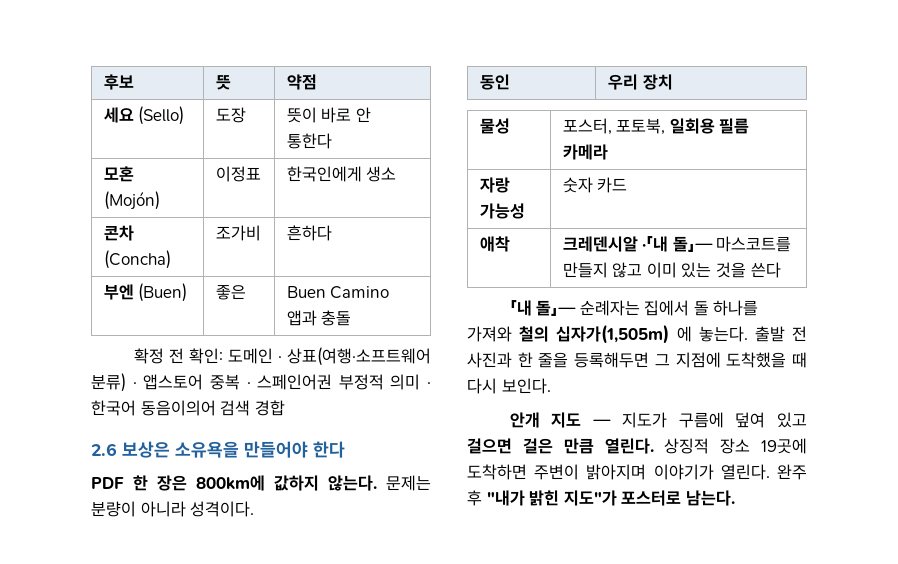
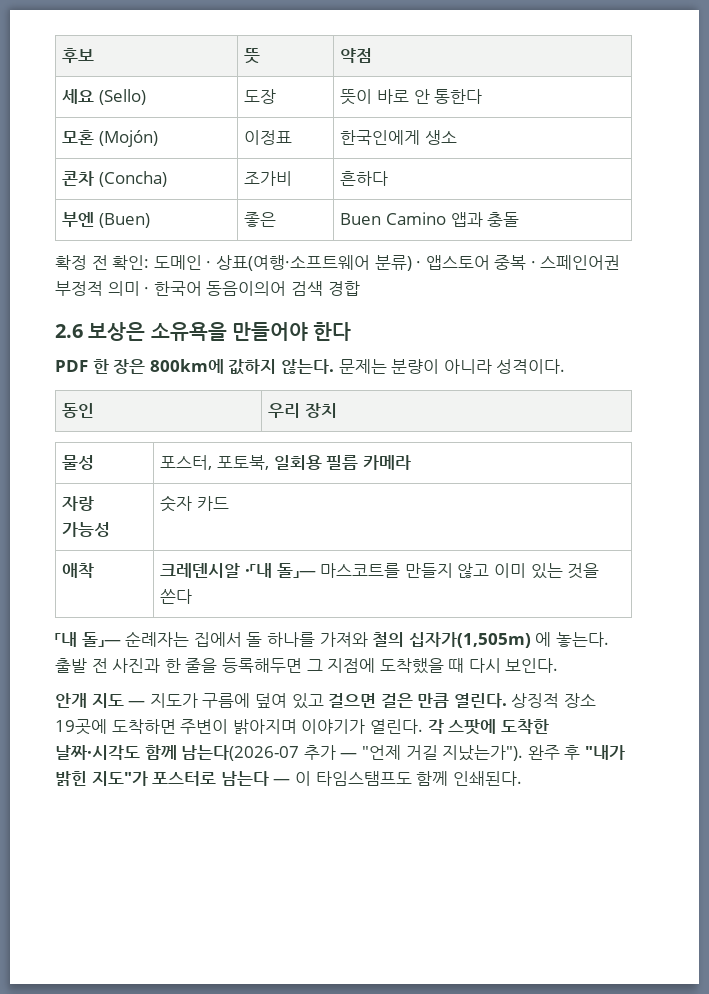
+ 각 스팟에 도착한 날짜·시각도 함께 남는다(2026-07 추가 — "언제 거길 지났는가").
- 완주 후 "내가 밝힌 지도"가 포스터로 남는다.
+ 완주 후 "내가 밝힌 지도"가 포스터로 남는다 — 이 타임스탬프도 함께 인쇄된다.

